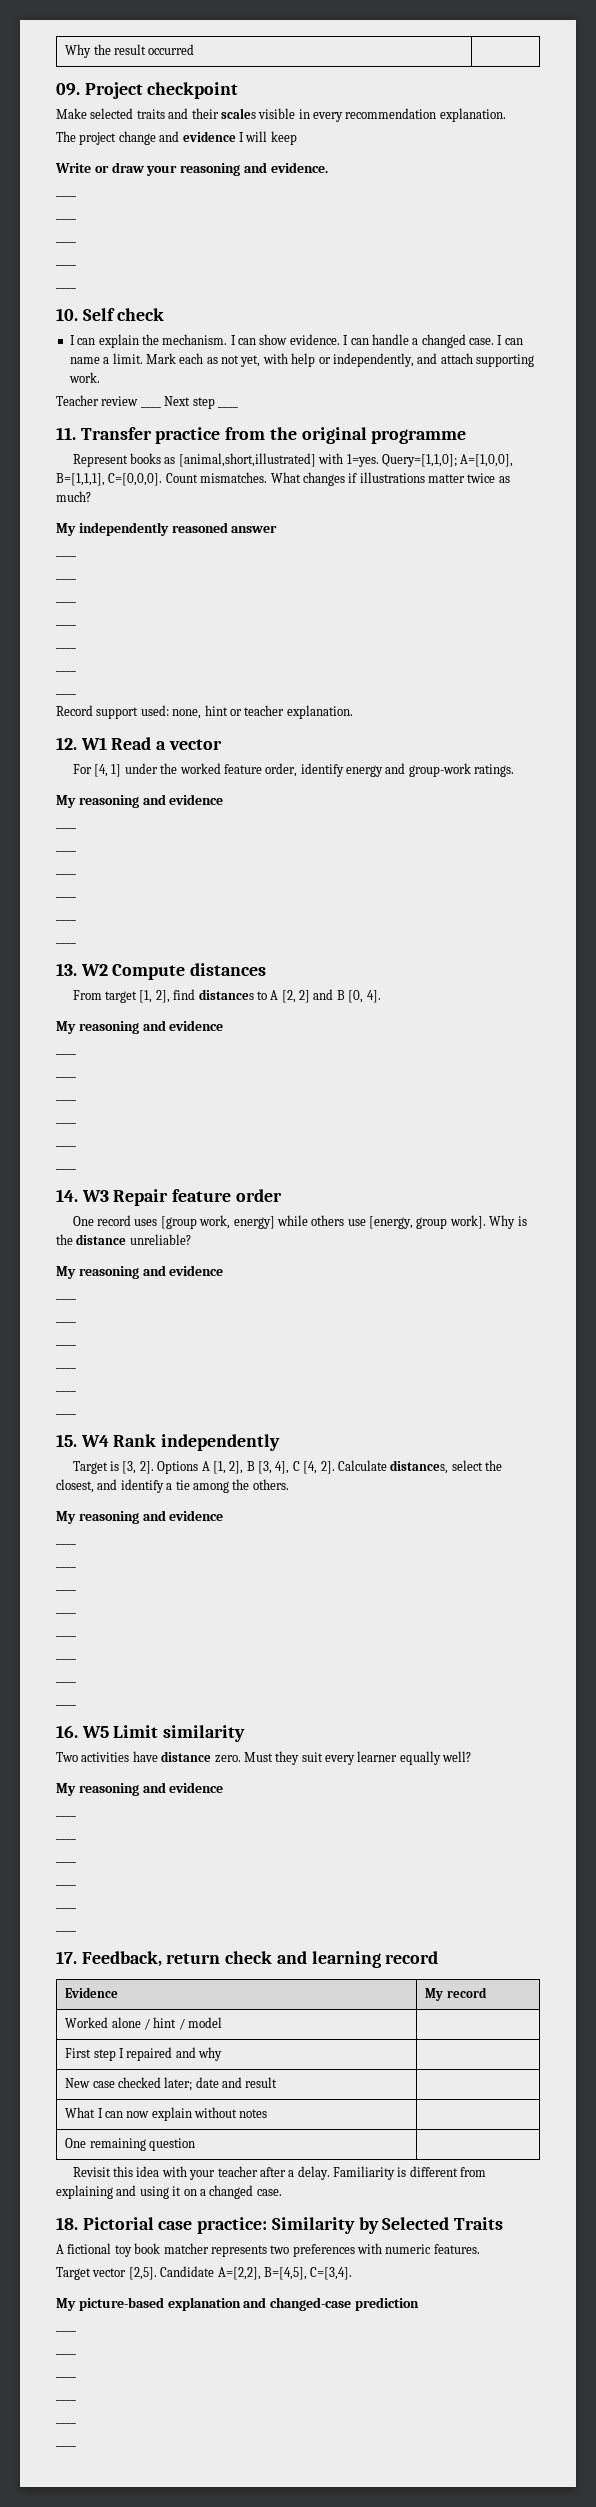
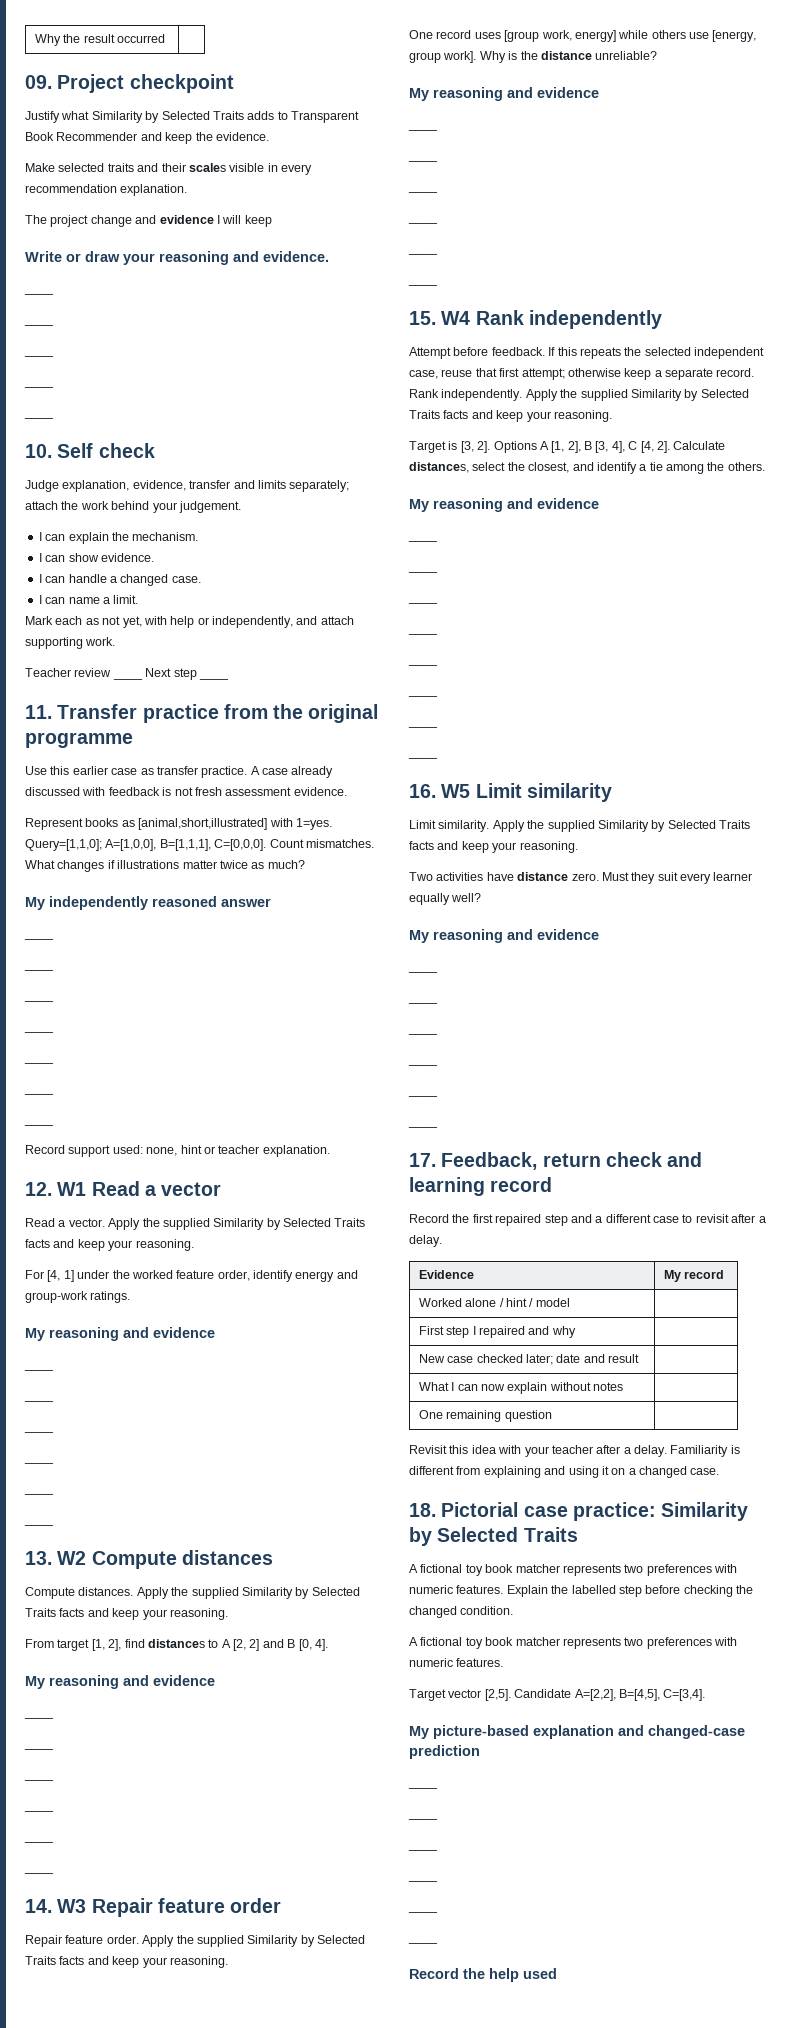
+ Justify what Similarity by Selected Traits adds to Transparent Book Recommender and keep the evidence.
+ Judge explanation, evidence, transfer and limits separately; attach the work behind your judgement.
- I can explain the mechanism. I can show evidence. I can handle a changed case. I can name a limit. Mark each as not yet, with help or independently, and attach supporting work.
+ I can explain the mechanism.
+ I can show evidence.
+ I can handle a changed case.
+ I can name a limit.
+ Mark each as not yet, with help or independently, and attach supporting work.
+ Use this earlier case as transfer practice. A case already discussed with feedback is not fresh assessment evidence.
+ Read a vector. Apply the supplied Similarity by Selected Traits facts and keep your reasoning.
+ Compute distances. Apply the supplied Similarity by Selected Traits facts and keep your reasoning.
+ Repair feature order. Apply the supplied Similarity by Selected Traits facts and keep your reasoning.
+ Attempt before feedback. If this repeats the selected independent case, reuse that first attempt; otherwise keep a separate record. Rank independently. Apply the supplied Similarity by Selected Traits facts and keep your reasoning.
+ Limit similarity. Apply the supplied Similarity by Selected Traits facts and keep your reasoning.
+ Record the first repaired step and a different case to revisit after a delay.
+ A fictional toy book matcher represents two preferences with numeric features. Explain the labelled step before checking the changed condition.
+ Record the help used

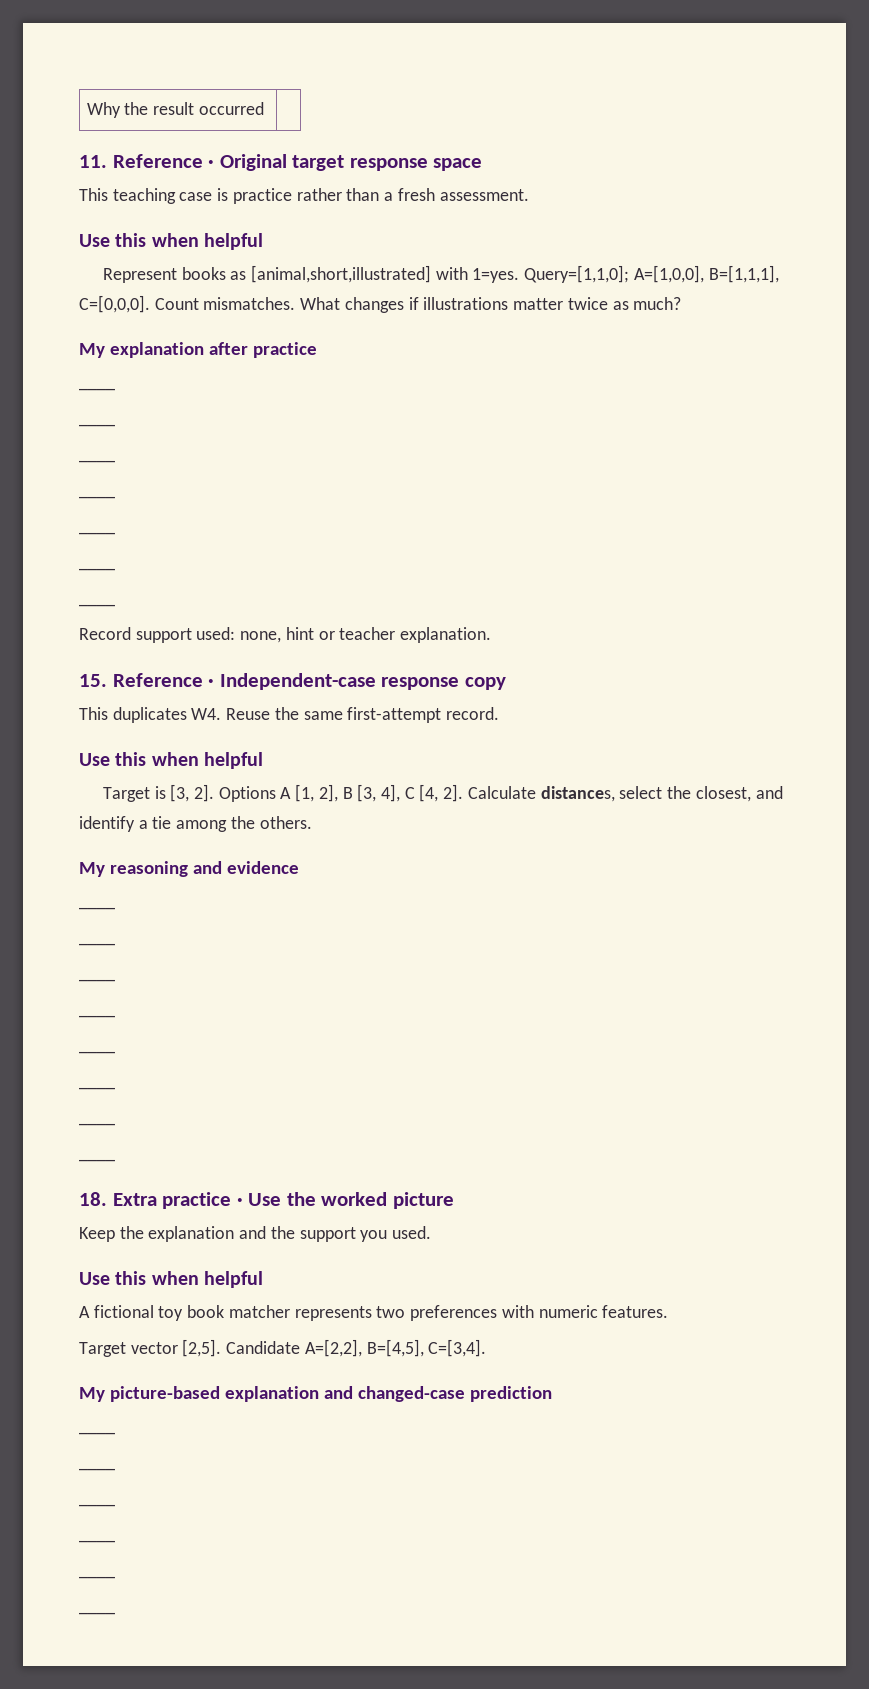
- 09. Project checkpoint
- Justify what Similarity by Selected Traits adds to Transparent Book Recommender and keep the evidence.
- Make selected traits and their scales visible in every recommendation explanation.
- The project change and evidence I will keep
- Write or draw your reasoning and evidence.
- ____
- ____
- ____
- ____
- ____
- 10. Self check
- Judge explanation, evidence, transfer and limits separately; attach the work behind your judgement.
- I can explain the mechanism.
- I can show evidence.
- I can handle a changed case.
- I can name a limit.
- Mark each as not yet, with help or independently, and attach supporting work.
- Teacher review ____ Next step ____
- 11. Transfer practice from the original programme
- Use this earlier case as transfer practice. A case already discussed with feedback is not fresh assessment evidence.
+ 11. Reference · Original target response space
+ This teaching case is practice rather than a fresh assessment.
+ Use this when helpful
- My independently reasoned answer
+ My explanation after practice
- 12. W1 Read a vector
- Read a vector. Apply the supplied Similarity by Selected Traits facts and keep your reasoning.
- For [4, 1] under the worked feature order, identify energy and group-work ratings.
- My reasoning and evidence
- ____
- ____
- ____
- ____
- ____
- ____
- 13. W2 Compute distances
- Compute distances. Apply the supplied Similarity by Selected Traits facts and keep your reasoning.
- From target [1, 2], find distances to A [2, 2] and B [0, 4].
- My reasoning and evidence
- ____
- ____
- ____
- ____
- ____
- ____
- 14. W3 Repair feature order
- Repair feature order. Apply the supplied Similarity by Selected Traits facts and keep your reasoning.
- One record uses [group work, energy] while others use [energy, group work]. Why is the distance unreliable?
- My reasoning and evidence
- ____
- ____
- ____
- ____
- ____
- ____
- 15. W4 Rank independently
- Attempt before feedback. If this repeats the selected independent case, reuse that first attempt; otherwise keep a separate record. Rank independently. Apply the supplied Similarity by Selected Traits facts and keep your reasoning.
+ 15. Reference · Independent-case response copy
+ This duplicates W4. Reuse the same first-attempt record.
+ Use this when helpful
- 16. W5 Limit similarity
- Limit similarity. Apply the supplied Similarity by Selected Traits facts and keep your reasoning.
- Two activities have distance zero. Must they suit every learner equally well?
- My reasoning and evidence
- ____
- ____
- ____
- ____
- ____
- ____
- 17. Feedback, return check and learning record
- Record the first repaired step and a different case to revisit after a delay.
- Evidence | My record
- Worked alone / hint / model |
- First step I repaired and why |
- New case checked later; date and result |
- What I can now explain without notes |
- One remaining question |
- Revisit this idea with your teacher after a delay. Familiarity is different from explaining and using it on a changed case.
- 18. Pictorial case practice: Similarity by Selected Traits
- A fictional toy book matcher represents two preferences with numeric features. Explain the labelled step before checking the changed condition.
+ 18. Extra practice · Use the worked picture
+ Keep the explanation and the support you used.
+ Use this when helpful
- Record the help used

